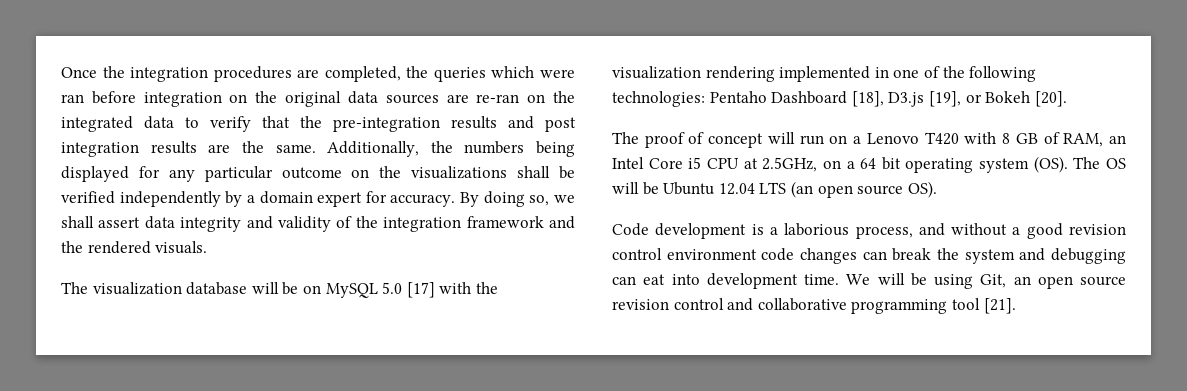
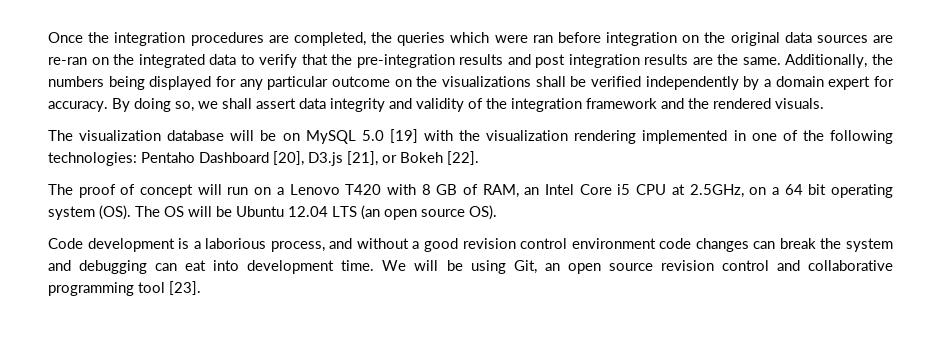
- The visualization database will be on MySQL 5.0 [17] with the visualization rendering implemented in one of the following technologies: Pentaho Dashboard [18], D3.js [19], or Bokeh [20].
+ The visualization database will be on MySQL 5.0 [19] with the visualization rendering implemented in one of the following technologies: Pentaho Dashboard [20], D3.js [21], or Bokeh [22].
- We will be using Git, an open source revision control and collaborative programming tool [21].
+ We will be using Git, an open source revision control and collaborative programming tool [23].

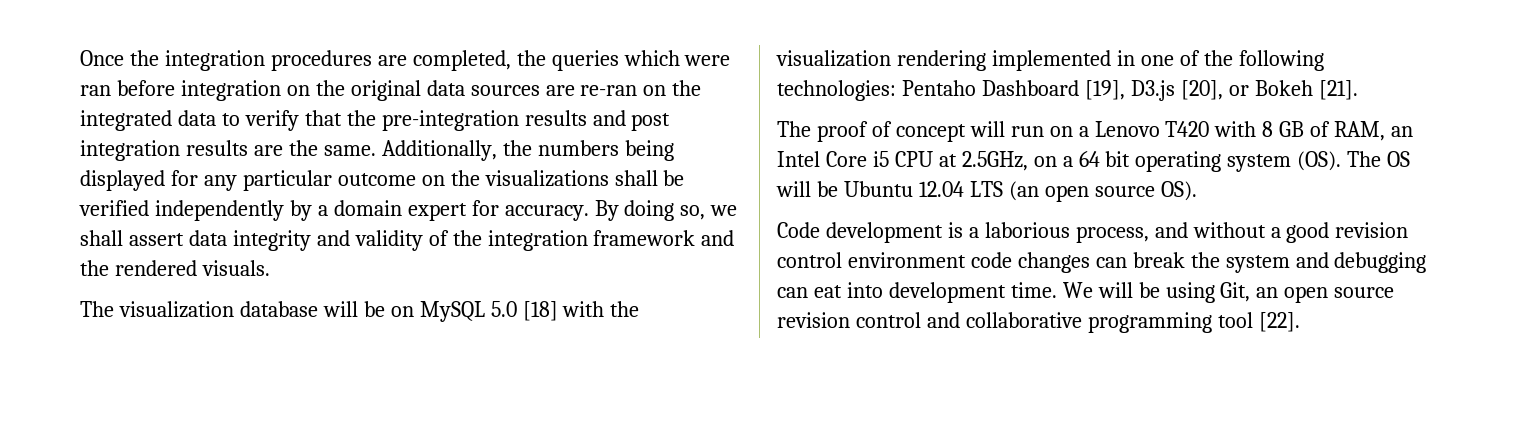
- The visualization database will be on MySQL 5.0 [19] with the visualization rendering implemented in one of the following technologies: Pentaho Dashboard [20], D3.js [21], or Bokeh [22].
+ The visualization database will be on MySQL 5.0 [18] with the visualization rendering implemented in one of the following technologies: Pentaho Dashboard [19], D3.js [20], or Bokeh [21].
- We will be using Git, an open source revision control and collaborative programming tool [23].
+ We will be using Git, an open source revision control and collaborative programming tool [22].

